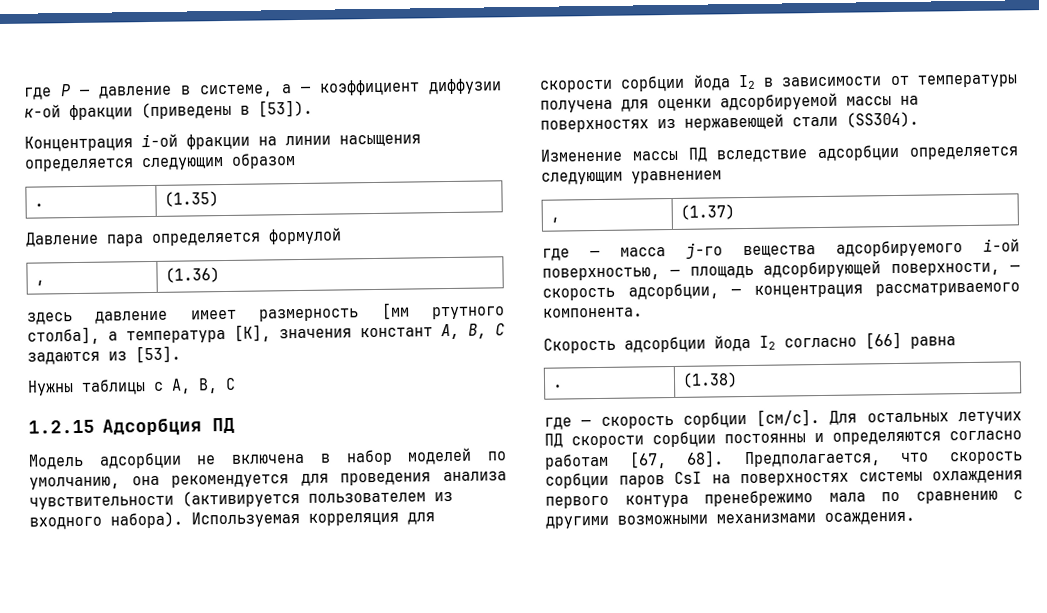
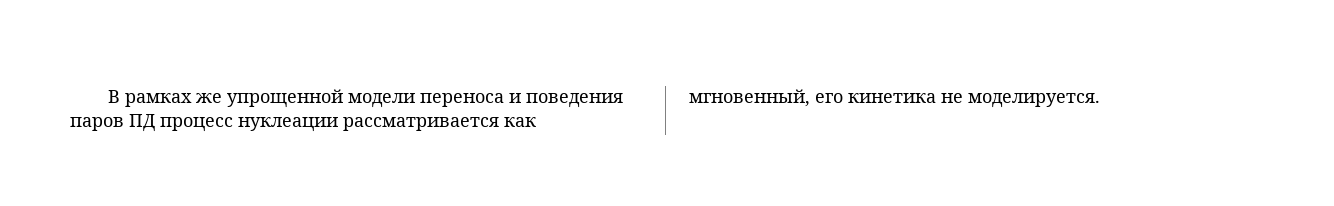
- где P — давление в системе, а — коэффициент диффузии к-ой фракции (приведены в [53]).
- Концентрация i-ой фракции на линии насыщения определяется следующим образом
- . | (1.35)
- Давление пара определяется формулой
- , | (1.36)
- здесь давление имеет размерность [мм ртутного столба], а температура [К], значения констант А, В, С задаются из [53].
- Нужны таблицы с А, В, С
- 1.2.15 Адсорбция ПД
- Модель адсорбции не включена в набор моделей по умолчанию, она рекомендуется для проведения анализа чувствительности (активируется пользователем из входного набора). Используемая корреляция для скорости сорбции йода I2 в зависимости от температуры получена для оценки адсорбируемой массы на поверхностях из нержавеющей стали (SS304).
- Изменение массы ПД вследствие адсорбции определяется следующим уравнением
- , | (1.37)
- где — масса j-го вещества адсорбируемого i-ой поверхностью, — площадь адсорбирующей поверхности, — скорость адсорбции, — концентрация рассматриваемого компонента.
- Скорость адсорбции йода I2 согласно [66] равна
- . | (1.38)
- где — скорость сорбции [см/с]. Для остальных летучих ПД скорости сорбции постоянны и определяются согласно работам [67, 68]. Предполагается, что скорость сорбции паров CsI на поверхностях системы охлаждения первого контура пренебрежимо мала по сравнению с другими возможными механизмами осаждения.
+ В рамках же упрощенной модели переноса и поведения паров ПД процесс нуклеации рассматривается как мгновенный, его кинетика не моделируется.

